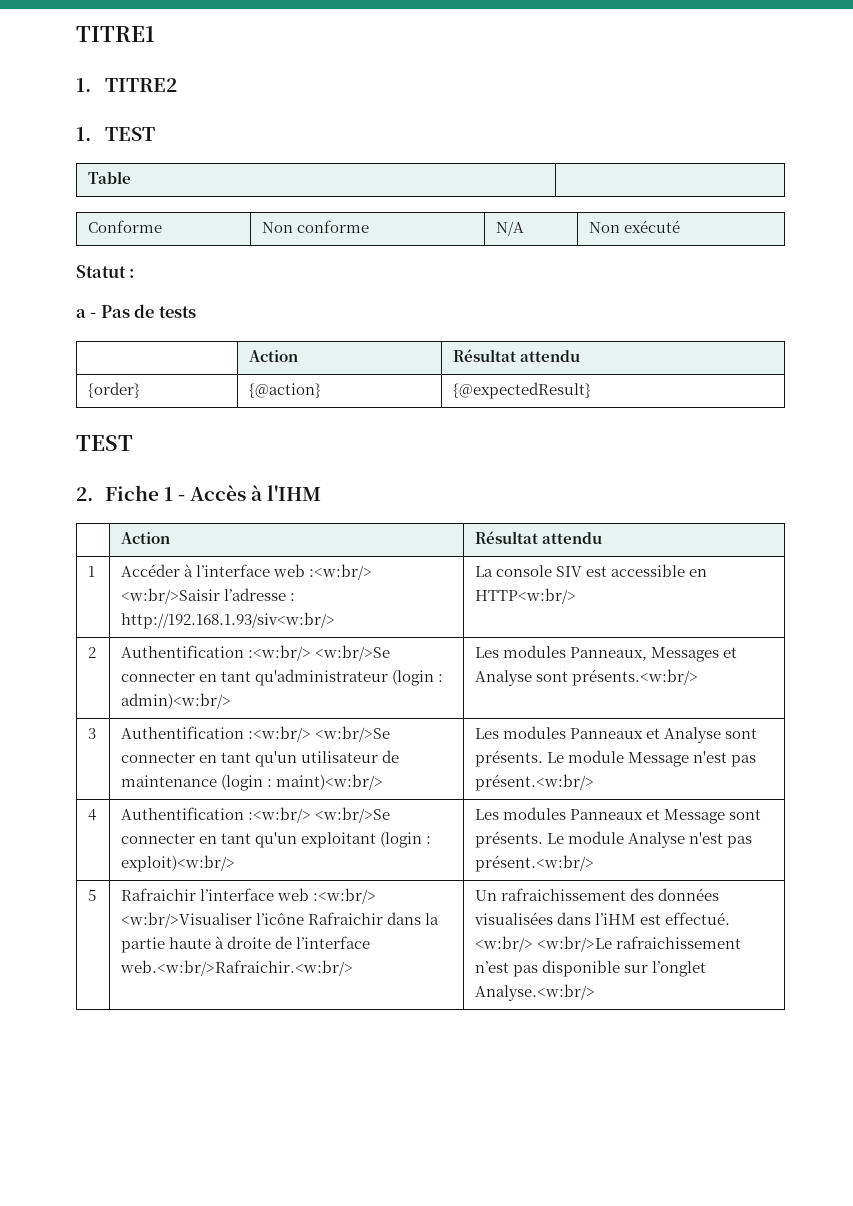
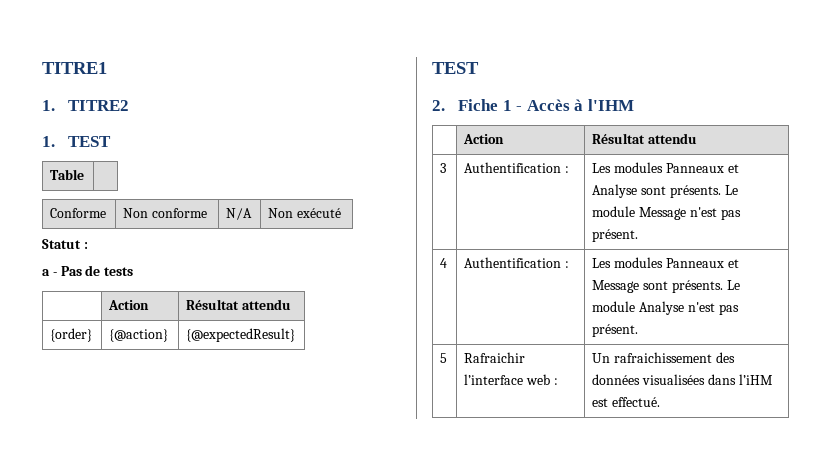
- 1 | Accéder à l’interface web :<w:br/> <w:br/>Saisir l’adresse : http://192.168.1.93/siv<w:br/> | La console SIV est accessible en HTTP<w:br/>
- 2 | Authentification :<w:br/> <w:br/>Se connecter en tant qu'administrateur (login : admin)<w:br/> | Les modules Panneaux, Messages et Analyse sont présents.<w:br/>
- 3 | Authentification :<w:br/> <w:br/>Se connecter en tant qu'un utilisateur de maintenance (login : maint)<w:br/> | Les modules Panneaux et Analyse sont présents. Le module Message n'est pas présent.<w:br/>
+ 3 | Authentification : | Les modules Panneaux et Analyse sont présents. Le module Message n'est pas présent.
- 4 | Authentification :<w:br/> <w:br/>Se connecter en tant qu'un exploitant (login : exploit)<w:br/> | Les modules Panneaux et Message sont présents. Le module Analyse n'est pas présent.<w:br/>
+ 4 | Authentification : | Les modules Panneaux et Message sont présents. Le module Analyse n'est pas présent.
- 5 | Rafraichir l’interface web :<w:br/> <w:br/>Visualiser l’icône Rafraichir dans la partie haute à droite de l’interface web.<w:br/>Rafraichir.<w:br/> | Un rafraichissement des données visualisées dans l’iHM est effectué. <w:br/> <w:br/>Le rafraichissement n’est pas disponible sur l’onglet Analyse.<w:br/>
+ 5 | Rafraichir l’interface web : | Un rafraichissement des données visualisées dans l’iHM est effectué.

